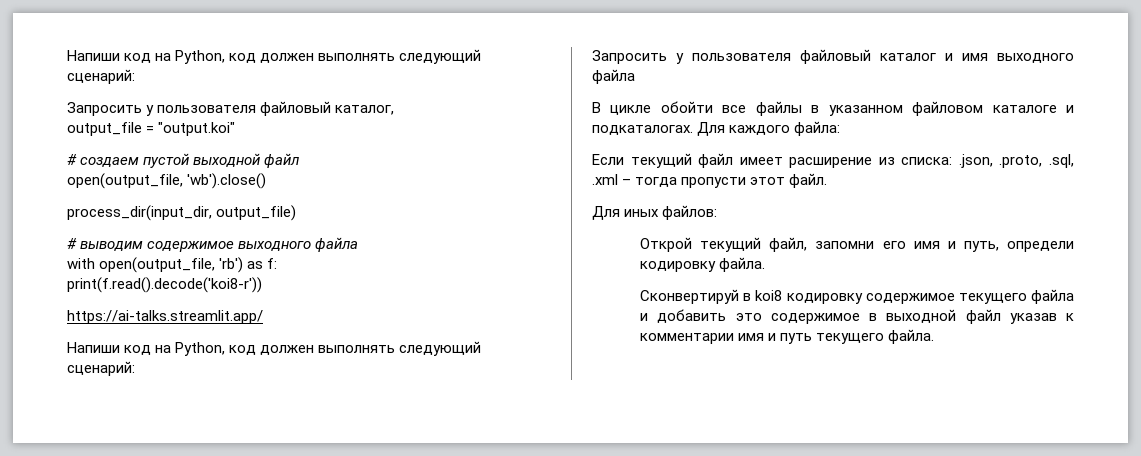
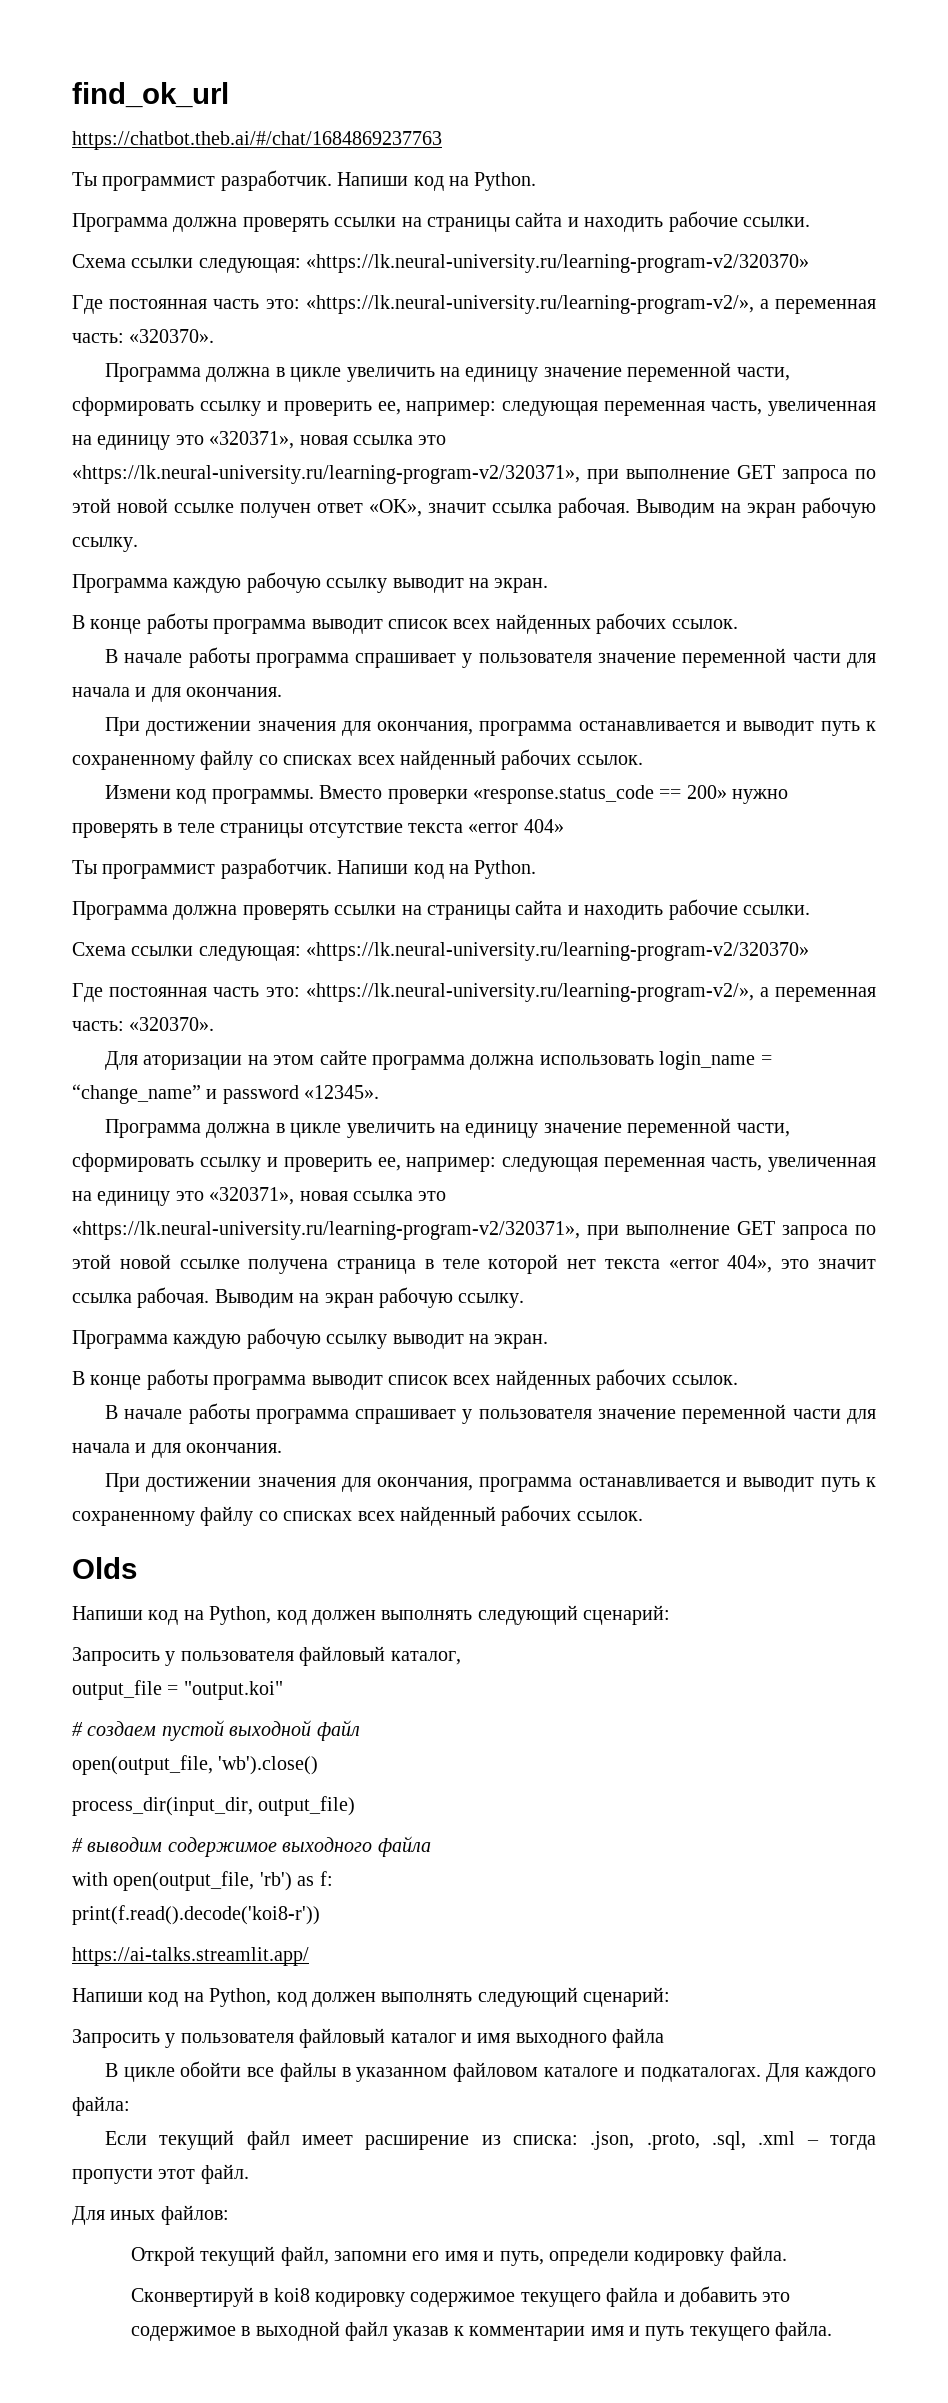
+ find_ok_url
+ https://chatbot.theb.ai/#/chat/1684869237763
+ Ты программист разработчик. Напиши код на Python.
+ Программа должна проверять ссылки на страницы сайта и находить рабочие ссылки.
+ Схема ссылки следующая: «https://lk.neural-university.ru/learning-program-v2/320370»
+ Где постоянная часть это: «https://lk.neural-university.ru/learning-program-v2/», а переменная часть: «320370».
+ Программа должна в цикле увеличить на единицу значение переменной части, сформировать ссылку и проверить ее, например: следующая переменная часть, увеличенная на единицу это «320371», новая ссылка это «https://lk.neural-university.ru/learning-program-v2/320371», при выполнение GET запроса по этой новой ссылке получен ответ «OK», значит ссылка рабочая. Выводим на экран рабочую ссылку.
+ Программа каждую рабочую ссылку выводит на экран.
+ В конце работы программа выводит список всех найденных рабочих ссылок.
+ В начале работы программа спрашивает у пользователя значение переменной части для начала и для окончания.
+ При достижении значения для окончания, программа останавливается и выводит путь к сохраненному файлу со списках всех найденный рабочих ссылок.
+ Измени код программы. Вместо проверки «response.status_code == 200» нужно проверять в теле страницы отсутствие текста «error 404»
+ Ты программист разработчик. Напиши код на Python.
+ Программа должна проверять ссылки на страницы сайта и находить рабочие ссылки.
+ Схема ссылки следующая: «https://lk.neural-university.ru/learning-program-v2/320370»
+ Где постоянная часть это: «https://lk.neural-university.ru/learning-program-v2/», а переменная часть: «320370».
+ Для аторизации на этом сайте программа должна использовать login_name = “change_name” и password «12345».
+ Программа должна в цикле увеличить на единицу значение переменной части, сформировать ссылку и проверить ее, например: следующая переменная часть, увеличенная на единицу это «320371», новая ссылка это «https://lk.neural-university.ru/learning-program-v2/320371», при выполнение GET запроса по этой новой ссылке получена страница в теле которой нет текста «error 404», это значит ссылка рабочая. Выводим на экран рабочую ссылку.
+ Программа каждую рабочую ссылку выводит на экран.
+ В конце работы программа выводит список всех найденных рабочих ссылок.
+ В начале работы программа спрашивает у пользователя значение переменной части для начала и для окончания.
+ При достижении значения для окончания, программа останавливается и выводит путь к сохраненному файлу со списках всех найденный рабочих ссылок.
+ Olds

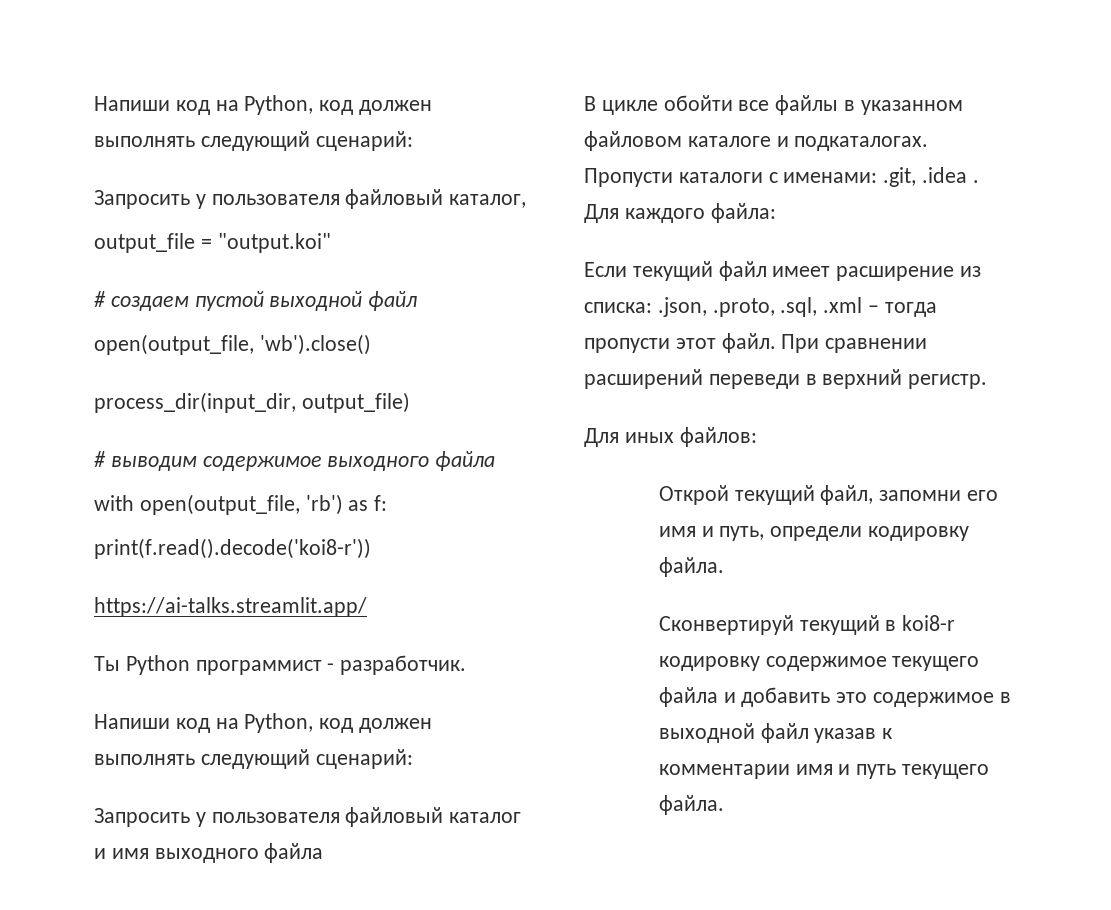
- find_ok_url
- https://chatbot.theb.ai/#/chat/1684869237763
- Ты программист разработчик. Напиши код на Python.
- Программа должна проверять ссылки на страницы сайта и находить рабочие ссылки.
- Схема ссылки следующая: «https://lk.neural-university.ru/learning-program-v2/320370»
- Где постоянная часть это: «https://lk.neural-university.ru/learning-program-v2/», а переменная часть: «320370».
- Программа должна в цикле увеличить на единицу значение переменной части, сформировать ссылку и проверить ее, например: следующая переменная часть, увеличенная на единицу это «320371», новая ссылка это «https://lk.neural-university.ru/learning-program-v2/320371», при выполнение GET запроса по этой новой ссылке получен ответ «OK», значит ссылка рабочая. Выводим на экран рабочую ссылку.
- Программа каждую рабочую ссылку выводит на экран.
- В конце работы программа выводит список всех найденных рабочих ссылок.
- В начале работы программа спрашивает у пользователя значение переменной части для начала и для окончания.
- При достижении значения для окончания, программа останавливается и выводит путь к сохраненному файлу со списках всех найденный рабочих ссылок.
- Измени код программы. Вместо проверки «response.status_code == 200» нужно проверять в теле страницы отсутствие текста «error 404»
- Ты программист разработчик. Напиши код на Python.
- Программа должна проверять ссылки на страницы сайта и находить рабочие ссылки.
- Схема ссылки следующая: «https://lk.neural-university.ru/learning-program-v2/320370»
- Где постоянная часть это: «https://lk.neural-university.ru/learning-program-v2/», а переменная часть: «320370».
- Для аторизации на этом сайте программа должна использовать login_name = “change_name” и password «12345».
- Программа должна в цикле увеличить на единицу значение переменной части, сформировать ссылку и проверить ее, например: следующая переменная часть, увеличенная на единицу это «320371», новая ссылка это «https://lk.neural-university.ru/learning-program-v2/320371», при выполнение GET запроса по этой новой ссылке получена страница в теле которой нет текста «error 404», это значит ссылка рабочая. Выводим на экран рабочую ссылку.
- Программа каждую рабочую ссылку выводит на экран.
- В конце работы программа выводит список всех найденных рабочих ссылок.
- В начале работы программа спрашивает у пользователя значение переменной части для начала и для окончания.
- При достижении значения для окончания, программа останавливается и выводит путь к сохраненному файлу со списках всех найденный рабочих ссылок.
- Olds
+ Ты Python программист - разработчик.
+ Пропусти каталоги с именами: .git, .idea .
+ При сравнении расширений переведи в верхний регистр.
- Сконвертируй в koi8 кодировку содержимое текущего файла и добавить это содержимое в выходной файл указав к комментарии имя и путь текущего файла.
+ Сконвертируй текущий в koi8-r кодировку содержимое текущего файла и добавить это содержимое в выходной файл указав к комментарии имя и путь текущего файла.

